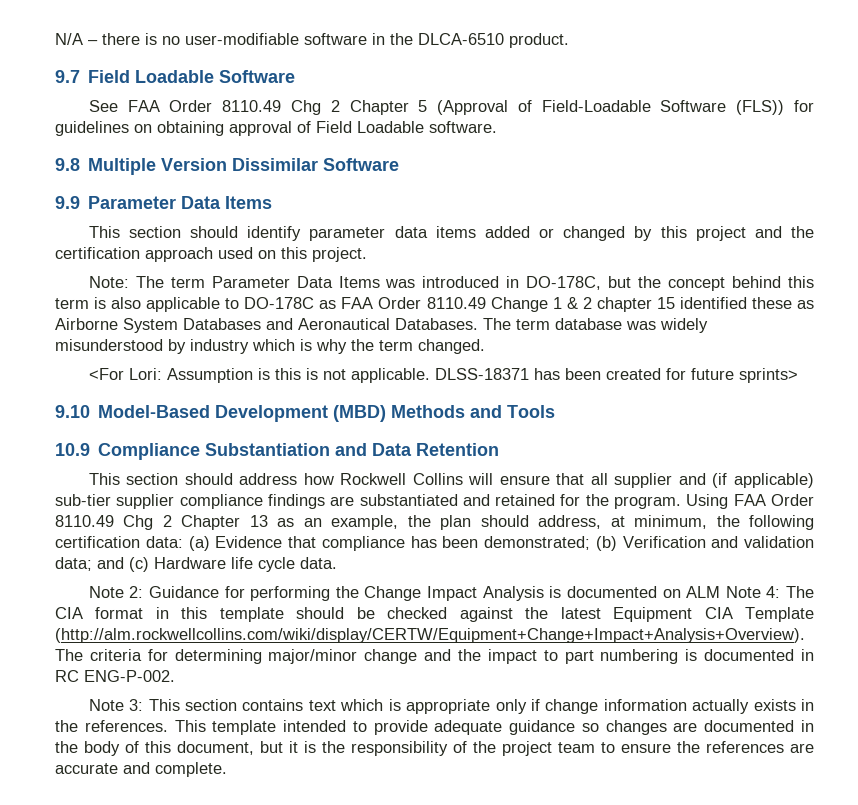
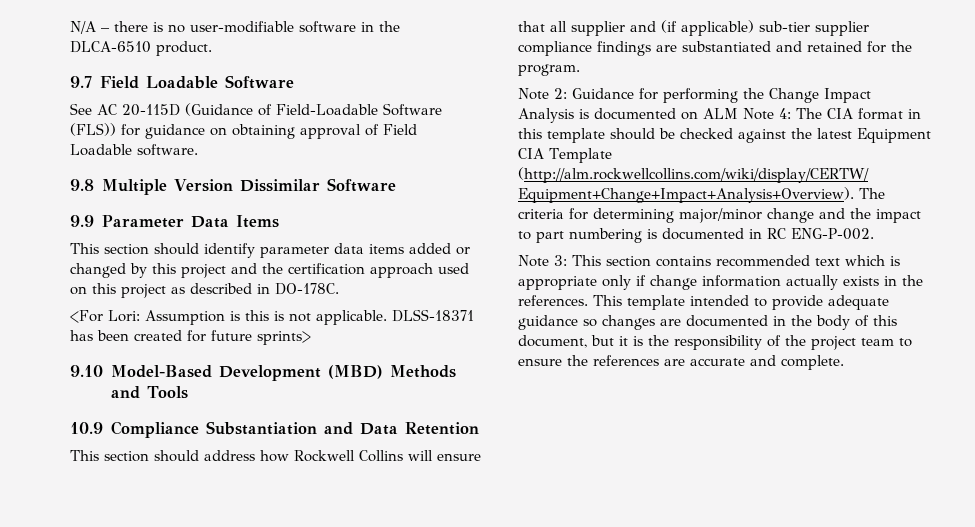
- See FAA Order 8110.49 Chg 2 Chapter 5 (Approval of Field-Loadable Software (FLS)) for guidelines on obtaining approval of Field Loadable software.
+ See AC 20-115D (Guidance of Field-Loadable Software (FLS)) for guidance on obtaining approval of Field Loadable software.
- This section should identify parameter data items added or changed by this project and the certification approach used on this project.
- Note: The term Parameter Data Items was introduced in DO-178C, but the concept behind this term is also applicable to DO-178C as FAA Order 8110.49 Change 1 & 2 chapter 15 identified these as Airborne System Databases and Aeronautical Databases. The term database was widely misunderstood by industry which is why the term changed.
+ This section should identify parameter data items added or changed by this project and the certification approach used on this project as described in DO-178C.
- Using FAA Order 8110.49 Chg 2 Chapter 13 as an example, the plan should address, at minimum, the following certification data: (a) Evidence that compliance has been demonstrated; (b) Verification and validation data; and (c) Hardware life cycle data.
- Note 3: This section contains text which is appropriate only if change information actually exists in the references.
+ Note 3: This section contains recommended text which is appropriate only if change information actually exists in the references.

